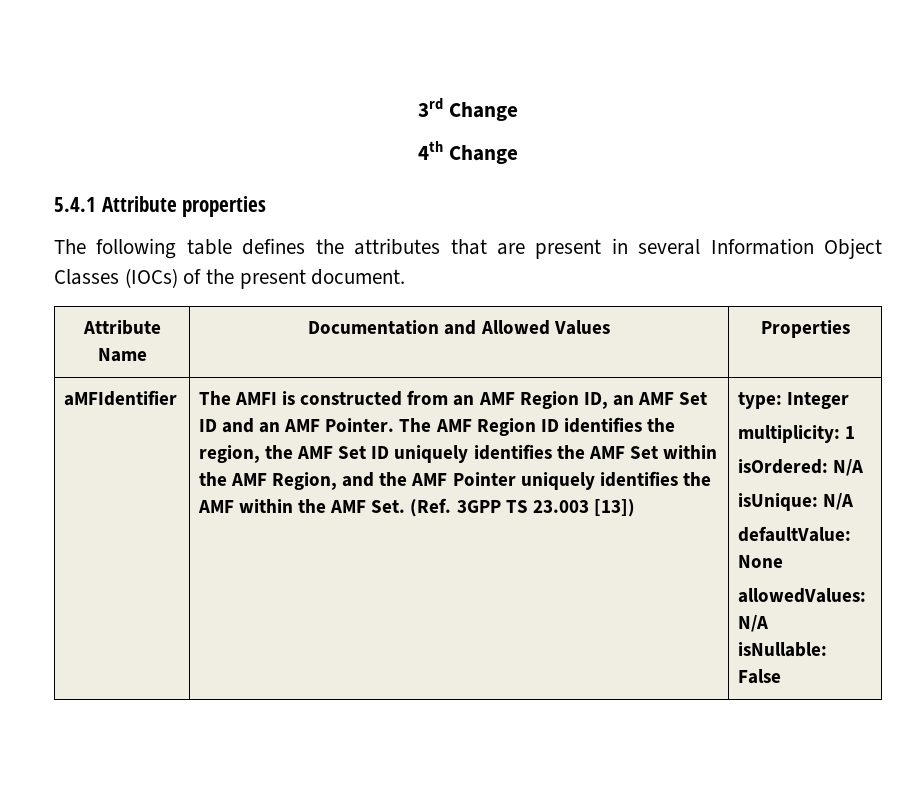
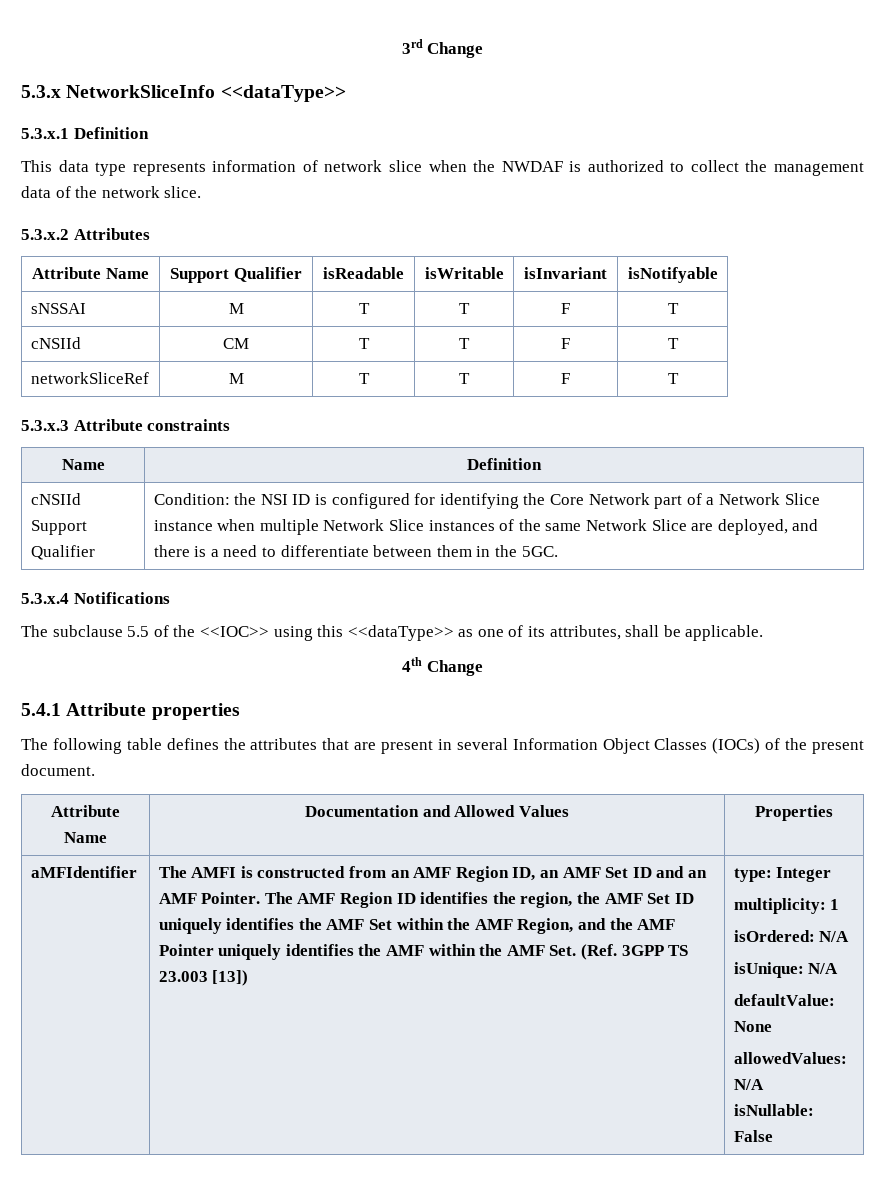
+ 5.3.x NetworkSliceInfo <<dataType>>
+ 5.3.x.1 Definition
+ This data type represents information of network slice when the NWDAF is authorized to collect the management data of the network slice.
+ 5.3.x.2 Attributes
+ Attribute Name | Support Qualifier | isReadable | isWritable | isInvariant | isNotifyable
+ sNSSAI | M | T | T | F | T
+ cNSIId | CM | T | T | F | T
+ networkSliceRef | M | T | T | F | T
+ 5.3.x.3 Attribute constraints
+ Name | Definition
+ cNSIId Support Qualifier | Condition: the NSI ID is configured for identifying the Core Network part of a Network Slice instance when multiple Network Slice instances of the same Network Slice are deployed, and there is a need to differentiate between them in the 5GC.
+ 5.3.x.4 Notifications
+ The subclause 5.5 of the <<IOC>> using this <<dataType>> as one of its attributes, shall be applicable.

